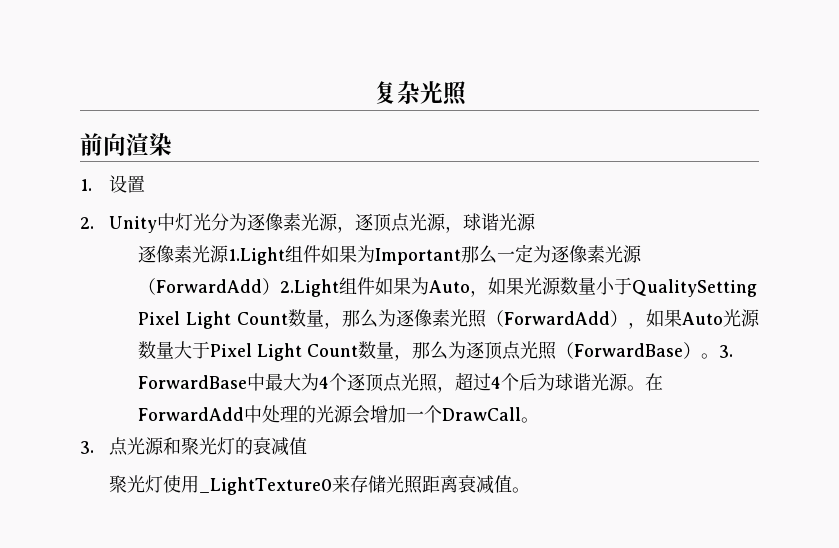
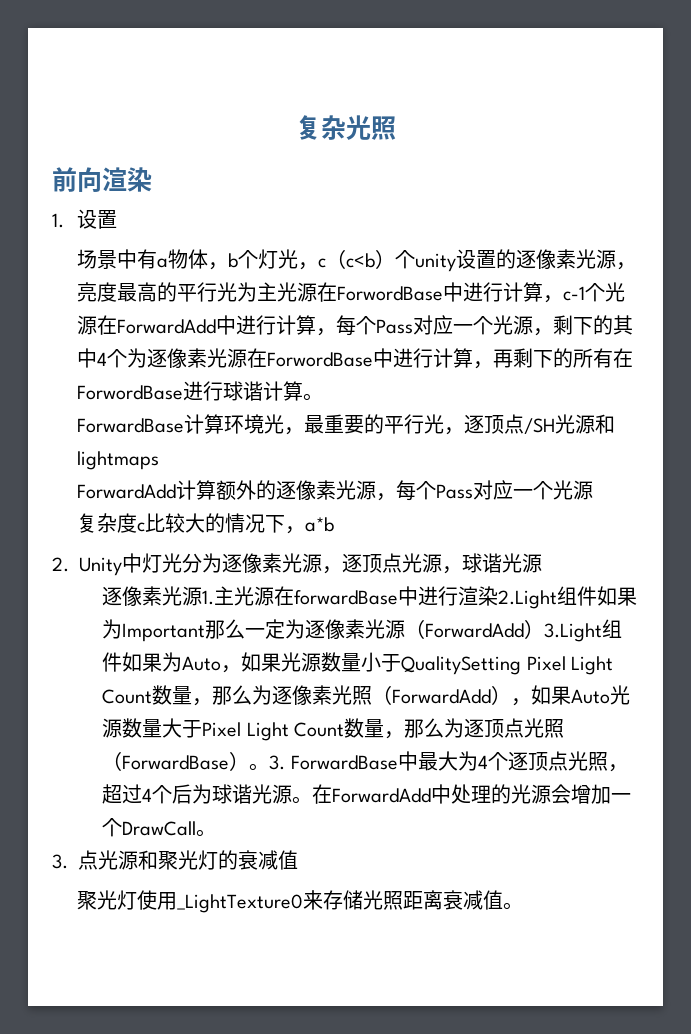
+ 场景中有a物体，b个灯光，c（c<b）个unity设置的逐像素光源，亮度最高的平行光为主光源在ForwordBase中进行计算，c-1个光源在ForwardAdd中进行计算，每个Pass对应一个光源，剩下的其中4个为逐像素光源在ForwordBase中进行计算，再剩下的所有在ForwordBase进行球谐计算。
+ ForwardBase计算环境光，最重要的平行光，逐顶点/SH光源和lightmaps
+ ForwardAdd计算额外的逐像素光源，每个Pass对应一个光源
+ 复杂度c比较大的情况下，a*b
- 逐像素光源1.Light组件如果为Important那么一定为逐像素光源（ForwardAdd）2.Light组件如果为Auto，如果光源数量小于QualitySetting Pixel Light Count数量，那么为逐像素光照（ForwardAdd），如果Auto光源数量大于Pixel Light Count数量，那么为逐顶点光照（ForwardBase）。
+ 逐像素光源1.主光源在forwardBase中进行渲染2.Light组件如果为Important那么一定为逐像素光源（ForwardAdd）3.Light组件如果为Auto，如果光源数量小于QualitySetting Pixel Light Count数量，那么为逐像素光照（ForwardAdd），如果Auto光源数量大于Pixel Light Count数量，那么为逐顶点光照（ForwardBase）。

